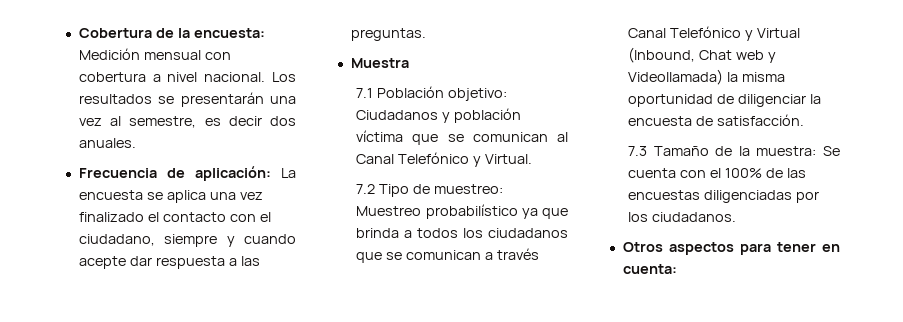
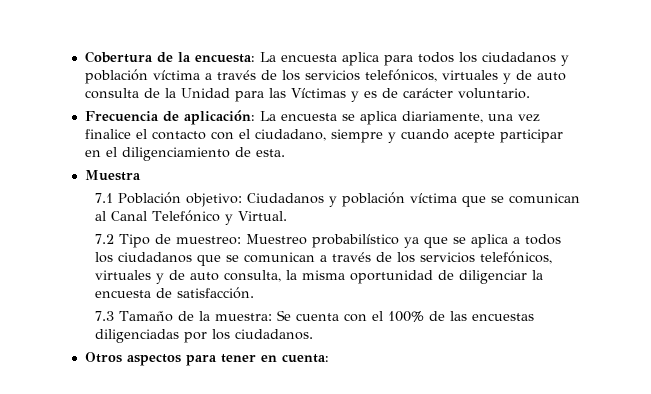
- Cobertura de la encuesta: Medición mensual con cobertura a nivel nacional. Los resultados se presentarán una vez al semestre, es decir dos anuales.
+ Cobertura de la encuesta: La encuesta aplica para todos los ciudadanos y población víctima a través de los servicios telefónicos, virtuales y de auto consulta de la Unidad para las Víctimas y es de carácter voluntario.
- Frecuencia de aplicación: La encuesta se aplica una vez finalizado el contacto con el ciudadano, siempre y cuando acepte dar respuesta a las preguntas.
+ Frecuencia de aplicación: La encuesta se aplica diariamente, una vez finalice el contacto con el ciudadano, siempre y cuando acepte participar en el diligenciamiento de esta.
- 7.2 Tipo de muestreo: Muestreo probabilístico ya que brinda a todos los ciudadanos que se comunican a través Canal Telefónico y Virtual (Inbound, Chat web y Videollamada) la misma oportunidad de diligenciar la encuesta de satisfacción.
+ 7.2 Tipo de muestreo: Muestreo probabilístico ya que se aplica a todos los ciudadanos que se comunican a través de los servicios telefónicos, virtuales y de auto consulta, la misma oportunidad de diligenciar la encuesta de satisfacción.

